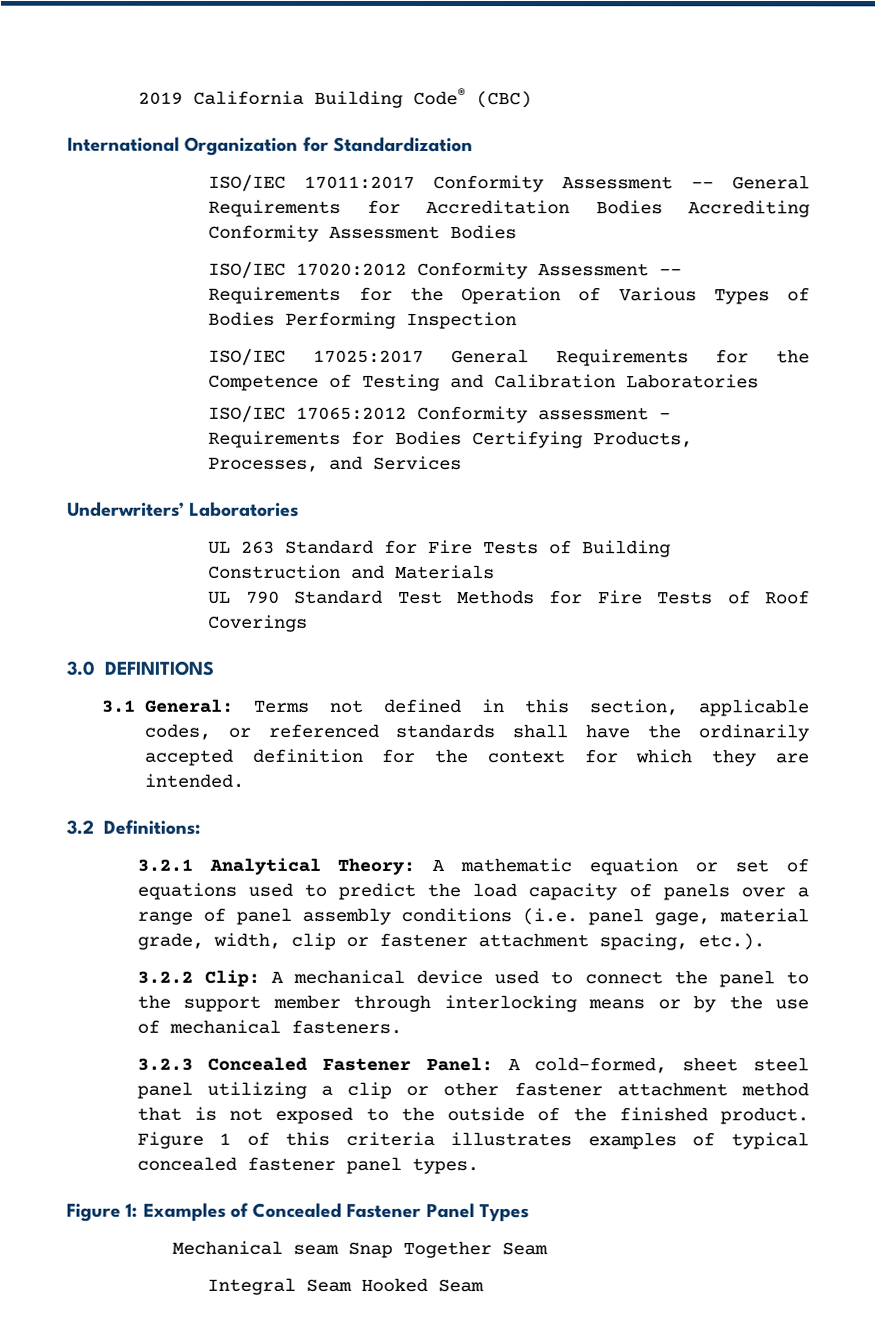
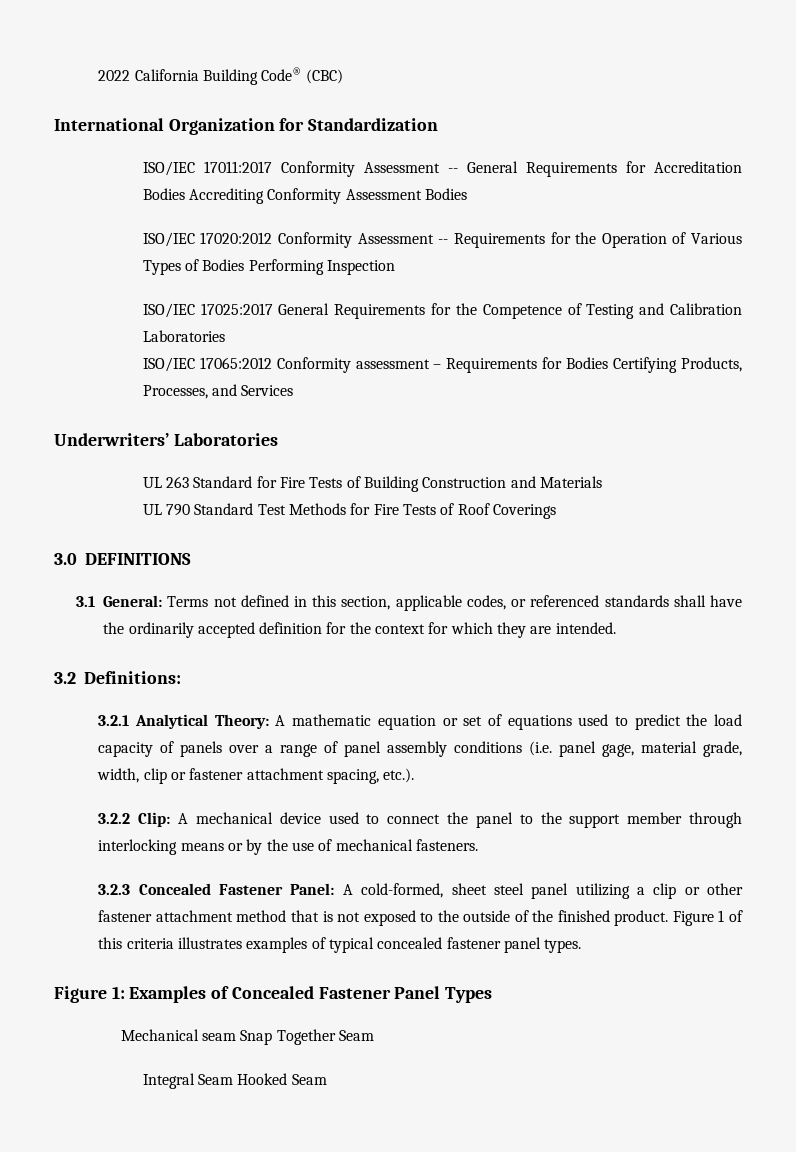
- 2019 California Building Code® (CBC)
+ 2022 California Building Code® (CBC)

